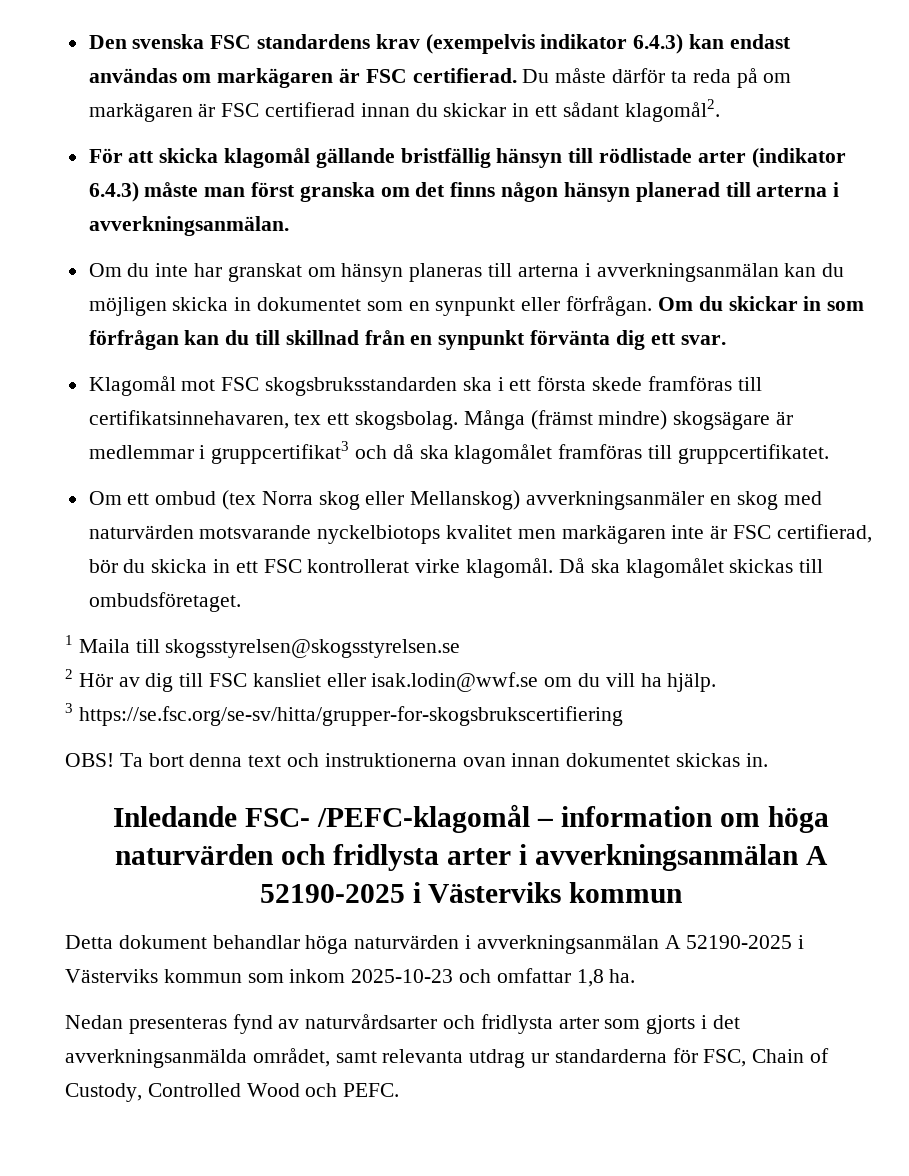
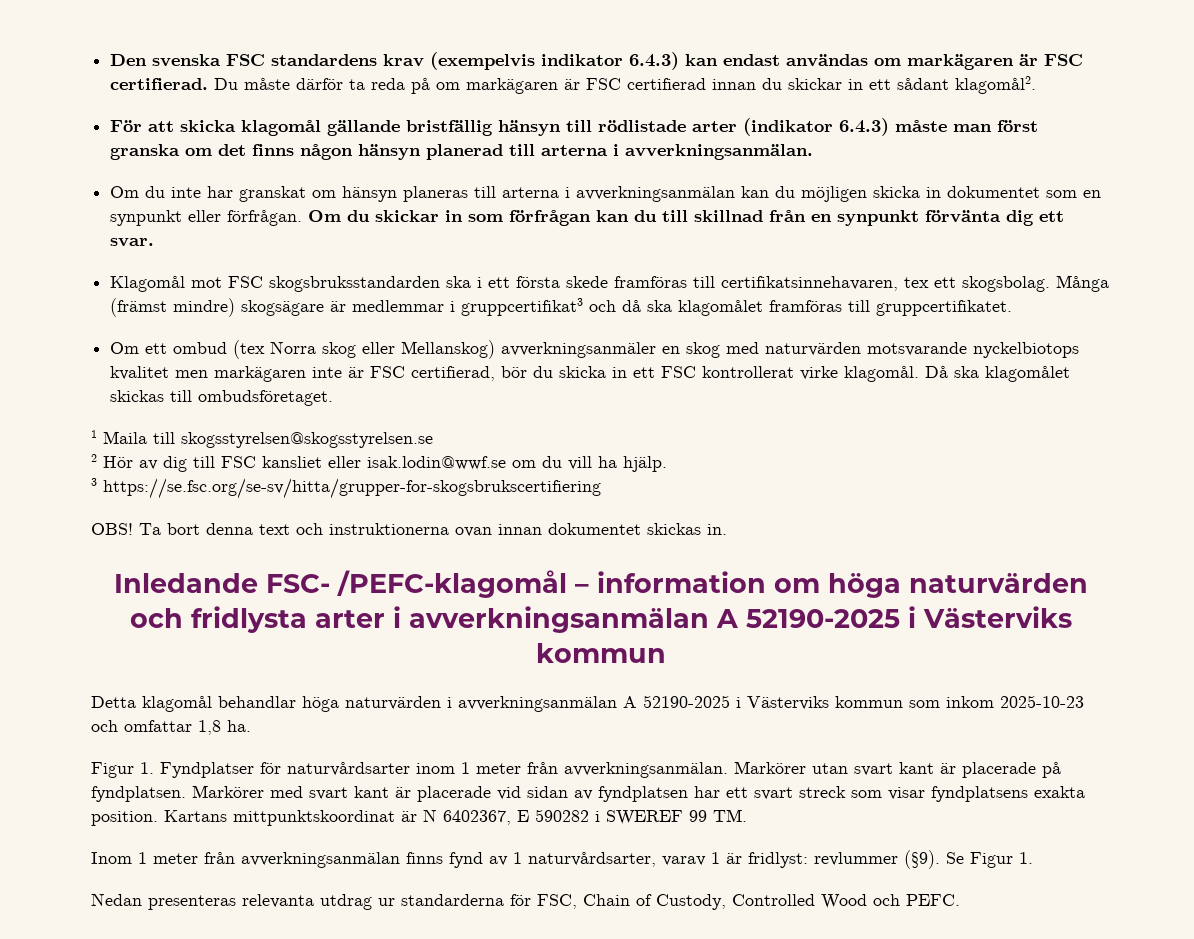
- Detta dokument behandlar höga naturvärden i avverkningsanmälan A 52190-2025 i Västerviks kommun som inkom 2025-10-23 och omfattar 1,8 ha.
+ Detta klagomål behandlar höga naturvärden i avverkningsanmälan A 52190-2025 i Västerviks kommun som inkom 2025-10-23 och omfattar 1,8 ha.
- Nedan presenteras fynd av naturvårdsarter och fridlysta arter som gjorts i det avverkningsanmälda området, samt relevanta utdrag ur standarderna för FSC, Chain of Custody, Controlled Wood och PEFC.
+ Figur 1. Fyndplatser för naturvårdsarter inom 1 meter från avverkningsanmälan. Markörer utan svart kant är placerade på fyndplatsen. Markörer med svart kant är placerade vid sidan av fyndplatsen har ett svart streck som visar fyndplatsens exakta position. Kartans mittpunktskoordinat är N 6402367, E 590282 i SWEREF 99 TM.
+ Inom 1 meter från avverkningsanmälan finns fynd av 1 naturvårdsarter, varav 1 är fridlyst: revlummer (§9). Se Figur 1.
+ Nedan presenteras relevanta utdrag ur standarderna för FSC, Chain of Custody, Controlled Wood och PEFC.

